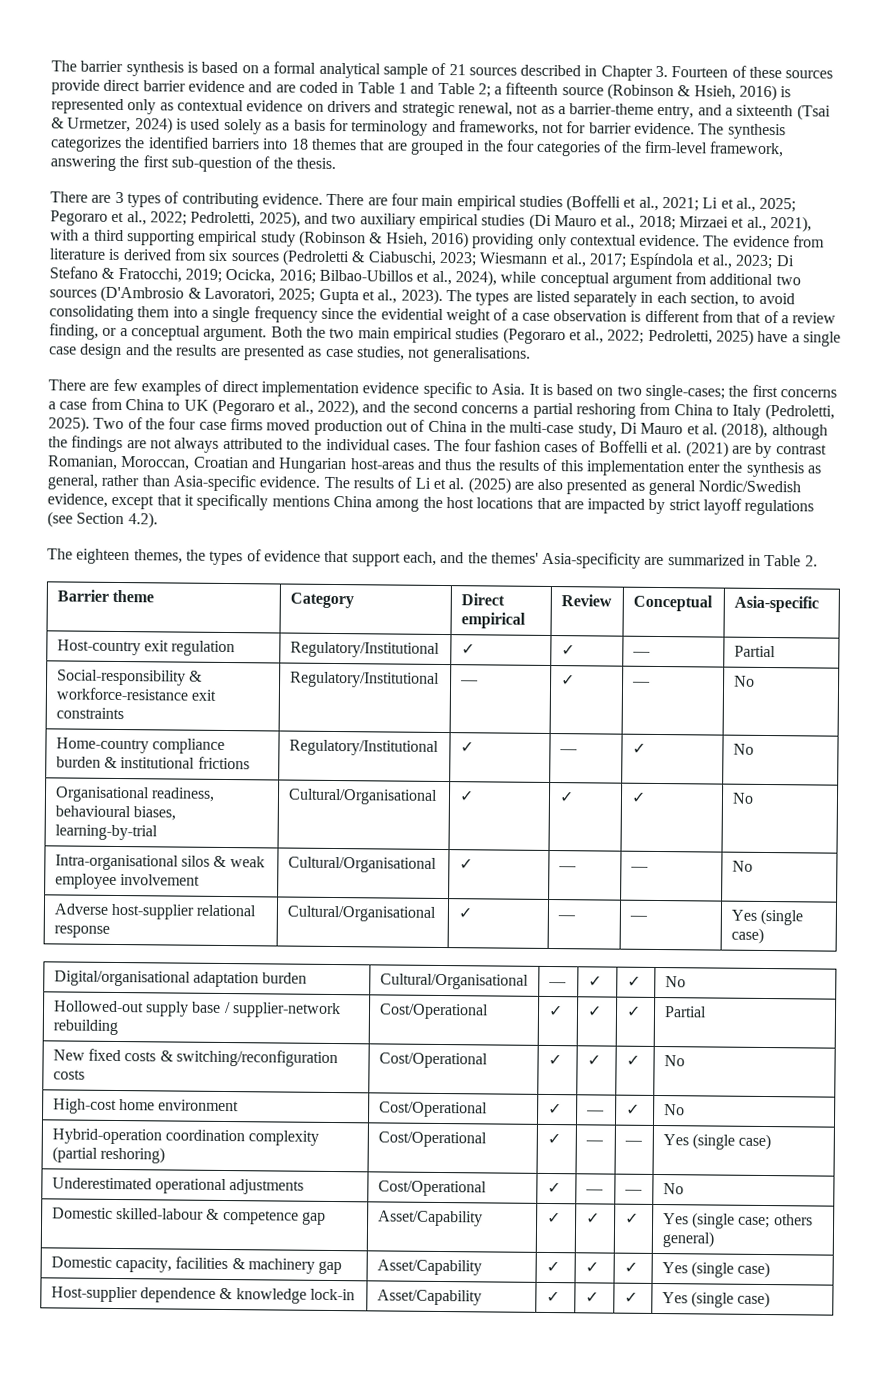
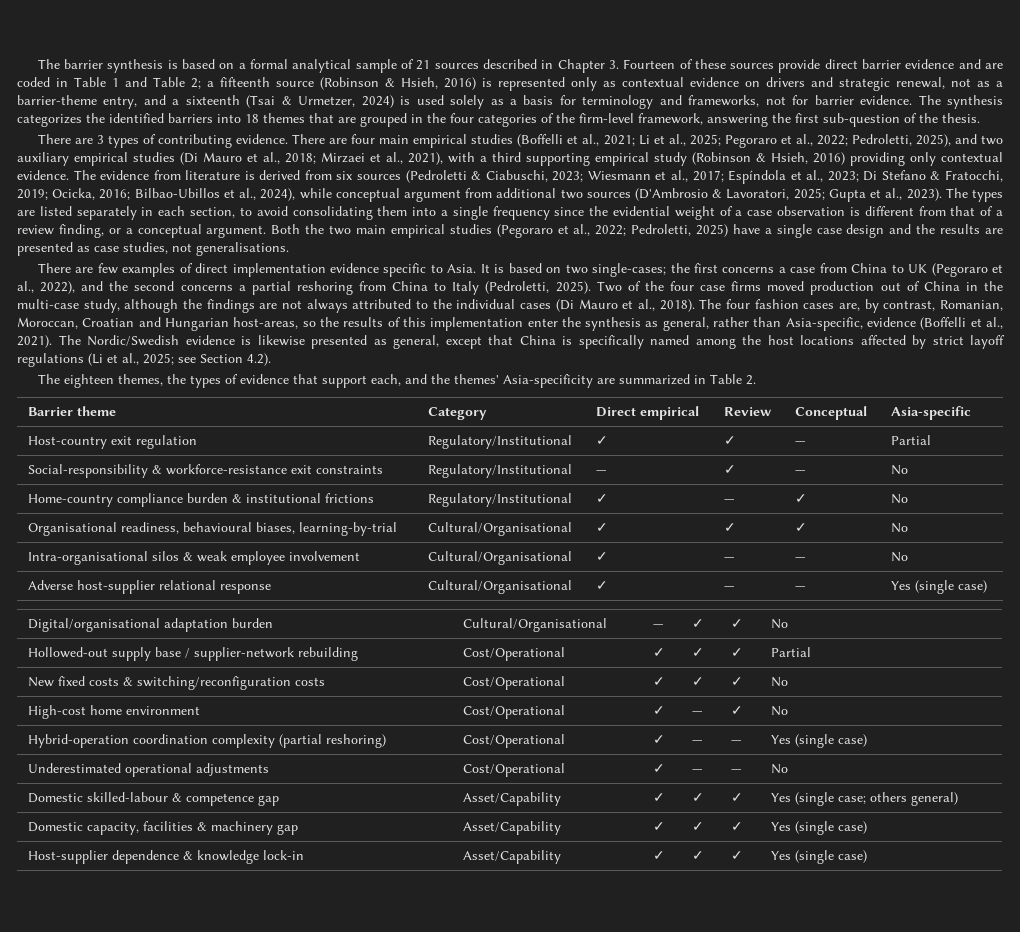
- Two of the four case firms moved production out of China in the multi-case study, Di Mauro et al. (2018), although the findings are not always attributed to the individual cases. The four fashion cases of Boffelli et al. (2021) are by contrast Romanian, Moroccan, Croatian and Hungarian host-areas and thus the results of this implementation enter the synthesis as general, rather than Asia-specific evidence. The results of Li et al. (2025) are also presented as general Nordic/Swedish evidence, except that it specifically mentions China among the host locations that are impacted by strict layoff regulations (see Section 4.2).
+ Two of the four case firms moved production out of China in the multi-case study, although the findings are not always attributed to the individual cases (Di Mauro et al., 2018). The four fashion cases are, by contrast, Romanian, Moroccan, Croatian and Hungarian host-areas, so the results of this implementation enter the synthesis as general, rather than Asia-specific, evidence (Boffelli et al., 2021). The Nordic/Swedish evidence is likewise presented as general, except that China is specifically named among the host locations affected by strict layoff regulations (Li et al., 2025; see Section 4.2).

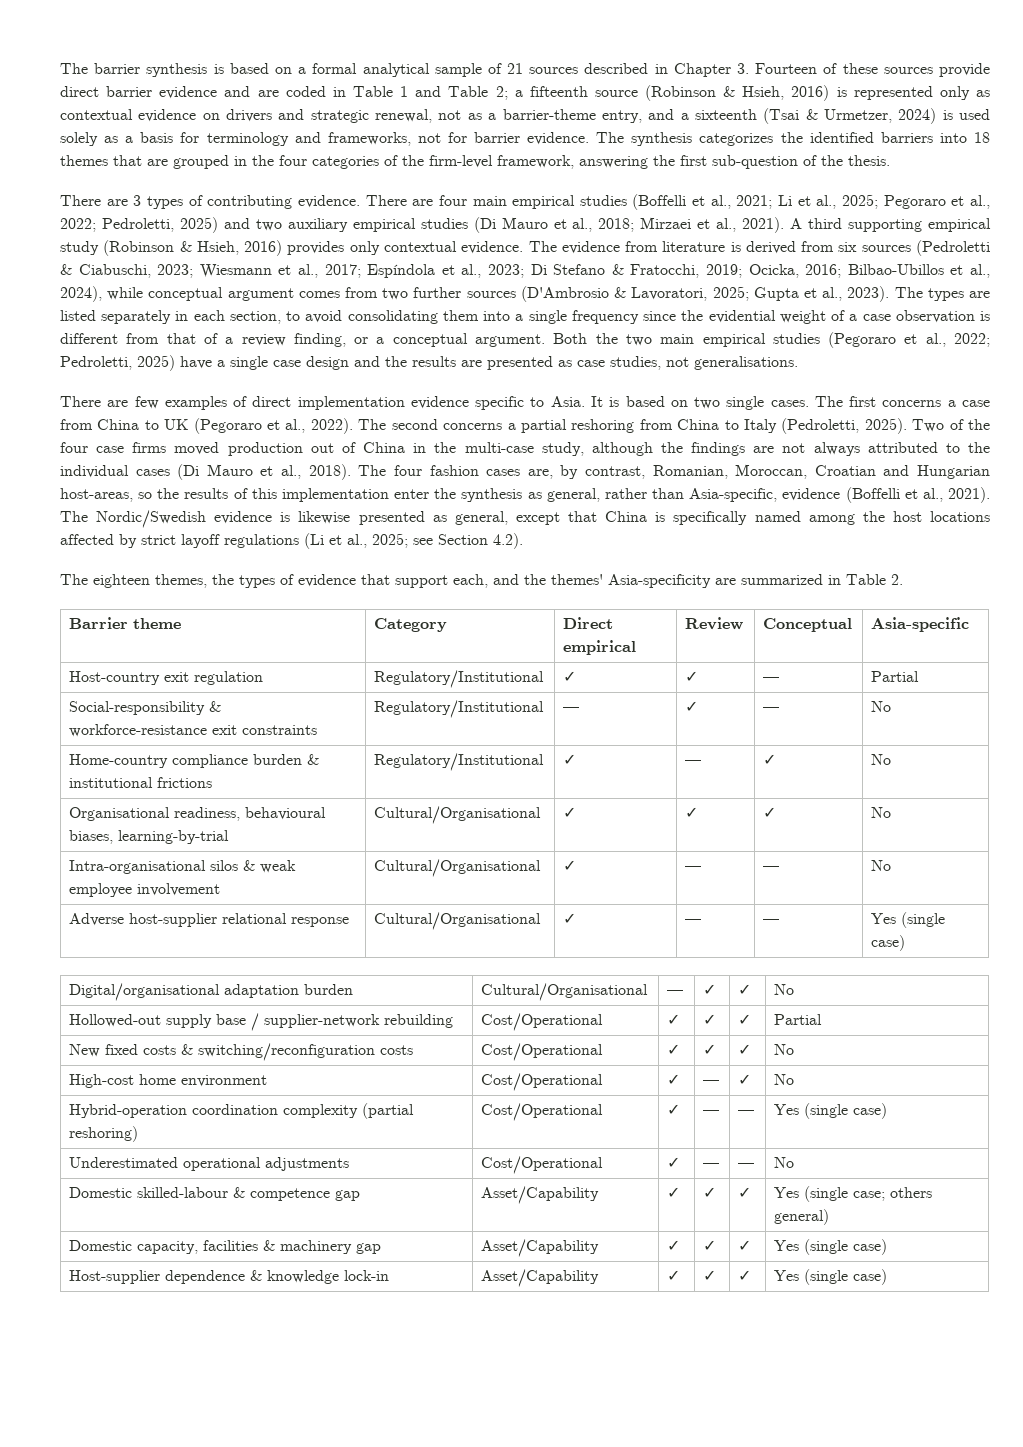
- There are four main empirical studies (Boffelli et al., 2021; Li et al., 2025; Pegoraro et al., 2022; Pedroletti, 2025), and two auxiliary empirical studies (Di Mauro et al., 2018; Mirzaei et al., 2021), with a third supporting empirical study (Robinson & Hsieh, 2016) providing only contextual evidence.
+ There are four main empirical studies (Boffelli et al., 2021; Li et al., 2025; Pegoraro et al., 2022; Pedroletti, 2025) and two auxiliary empirical studies (Di Mauro et al., 2018; Mirzaei et al., 2021). A third supporting empirical study (Robinson & Hsieh, 2016) provides only contextual evidence.
- The evidence from literature is derived from six sources (Pedroletti & Ciabuschi, 2023; Wiesmann et al., 2017; Espíndola et al., 2023; Di Stefano & Fratocchi, 2019; Ocicka, 2016; Bilbao-Ubillos et al., 2024), while conceptual argument from additional two sources (D'Ambrosio & Lavoratori, 2025; Gupta et al., 2023).
+ The evidence from literature is derived from six sources (Pedroletti & Ciabuschi, 2023; Wiesmann et al., 2017; Espíndola et al., 2023; Di Stefano & Fratocchi, 2019; Ocicka, 2016; Bilbao-Ubillos et al., 2024), while conceptual argument comes from two further sources (D'Ambrosio & Lavoratori, 2025; Gupta et al., 2023).
- It is based on two single-cases; the first concerns a case from China to UK (Pegoraro et al., 2022), and the second concerns a partial reshoring from China to Italy (Pedroletti, 2025).
+ It is based on two single cases. The first concerns a case from China to UK (Pegoraro et al., 2022). The second concerns a partial reshoring from China to Italy (Pedroletti, 2025).

